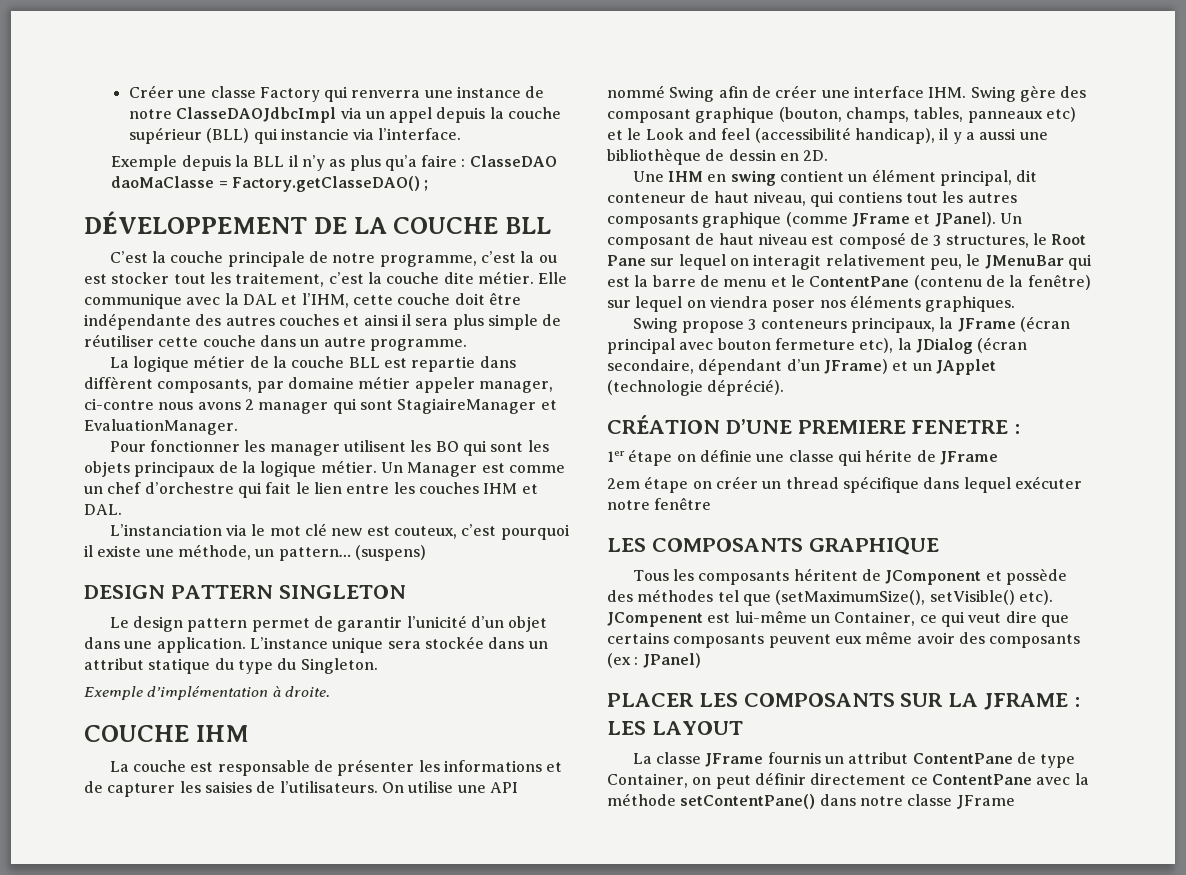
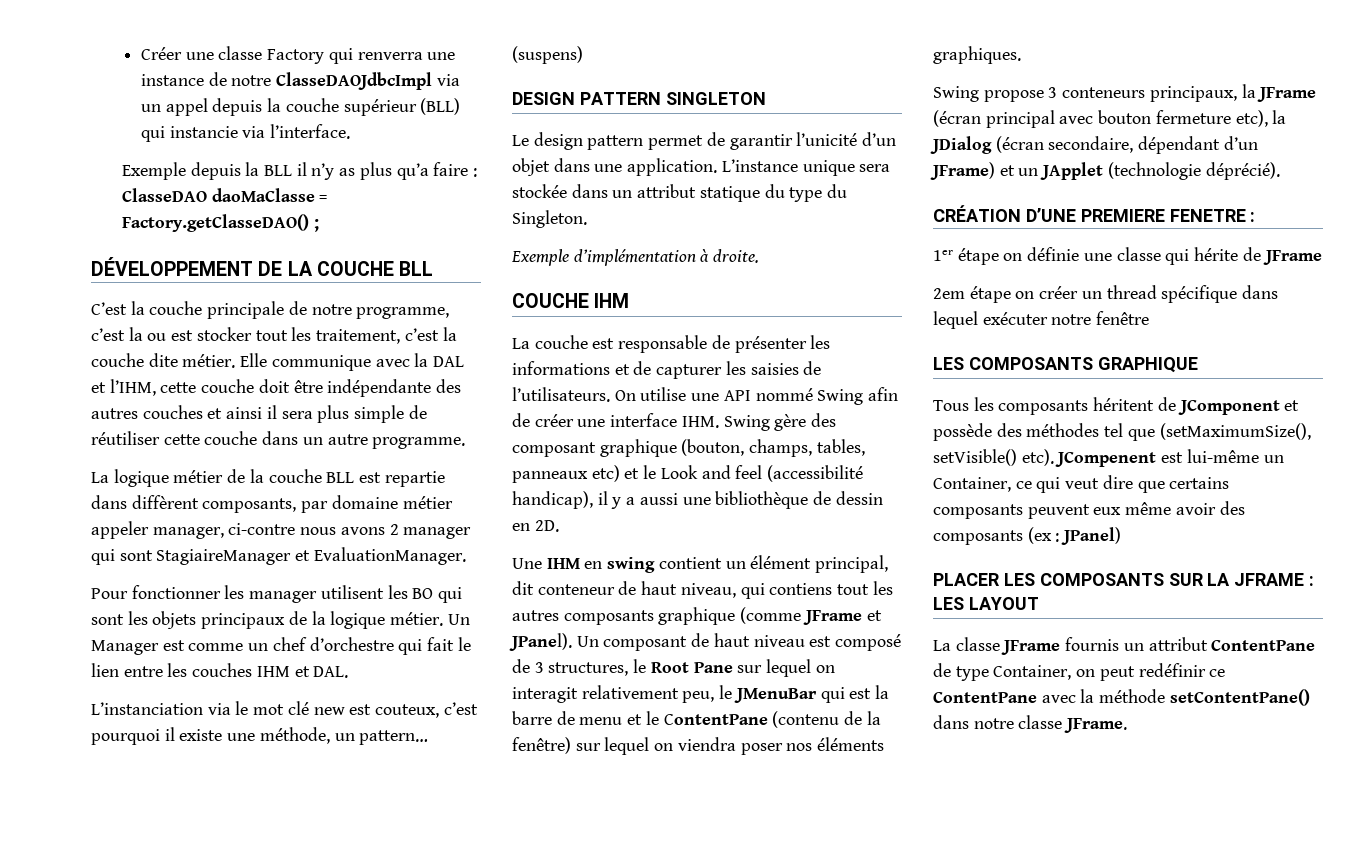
- La classe JFrame fournis un attribut ContentPane de type Container, on peut définir directement ce ContentPane avec la méthode setContentPane() dans notre classe JFrame
+ La classe JFrame fournis un attribut ContentPane de type Container, on peut redéfinir ce ContentPane avec la méthode setContentPane() dans notre classe JFrame.

